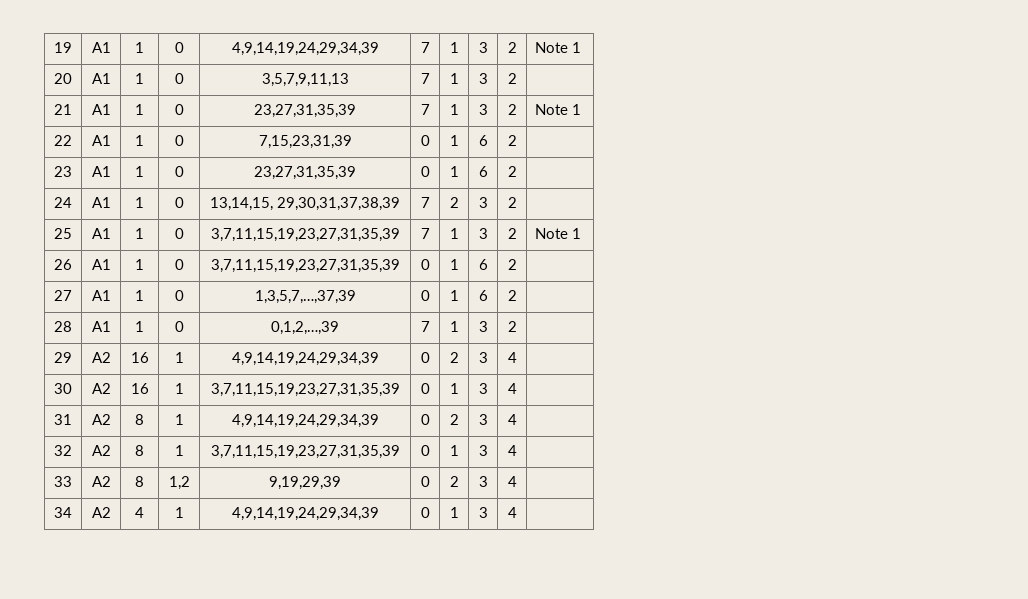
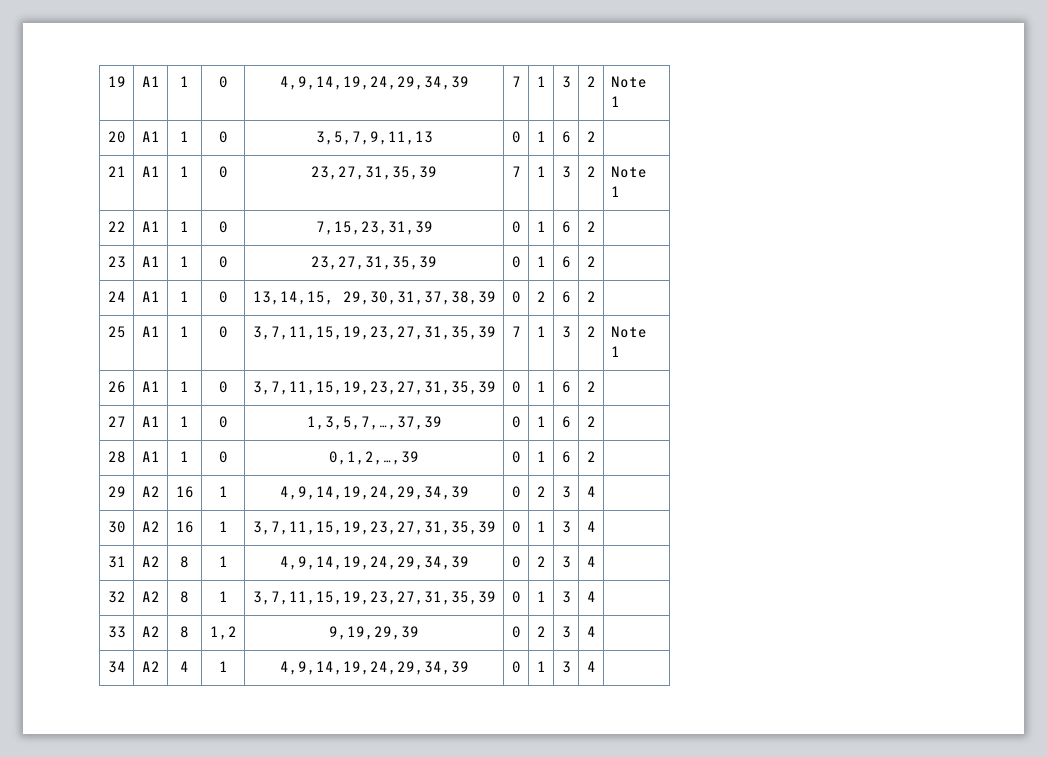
- 20 | A1 | 1 | 0 | 3,5,7,9,11,13 | 7 | 1 | 3 | 2 |
+ 20 | A1 | 1 | 0 | 3,5,7,9,11,13 | 0 | 1 | 6 | 2 |
- 24 | A1 | 1 | 0 | 13,14,15, 29,30,31,37,38,39 | 7 | 2 | 3 | 2 |
+ 24 | A1 | 1 | 0 | 13,14,15, 29,30,31,37,38,39 | 0 | 2 | 6 | 2 |
- 28 | A1 | 1 | 0 | 0,1,2,…,39 | 7 | 1 | 3 | 2 |
+ 28 | A1 | 1 | 0 | 0,1,2,…,39 | 0 | 1 | 6 | 2 |

